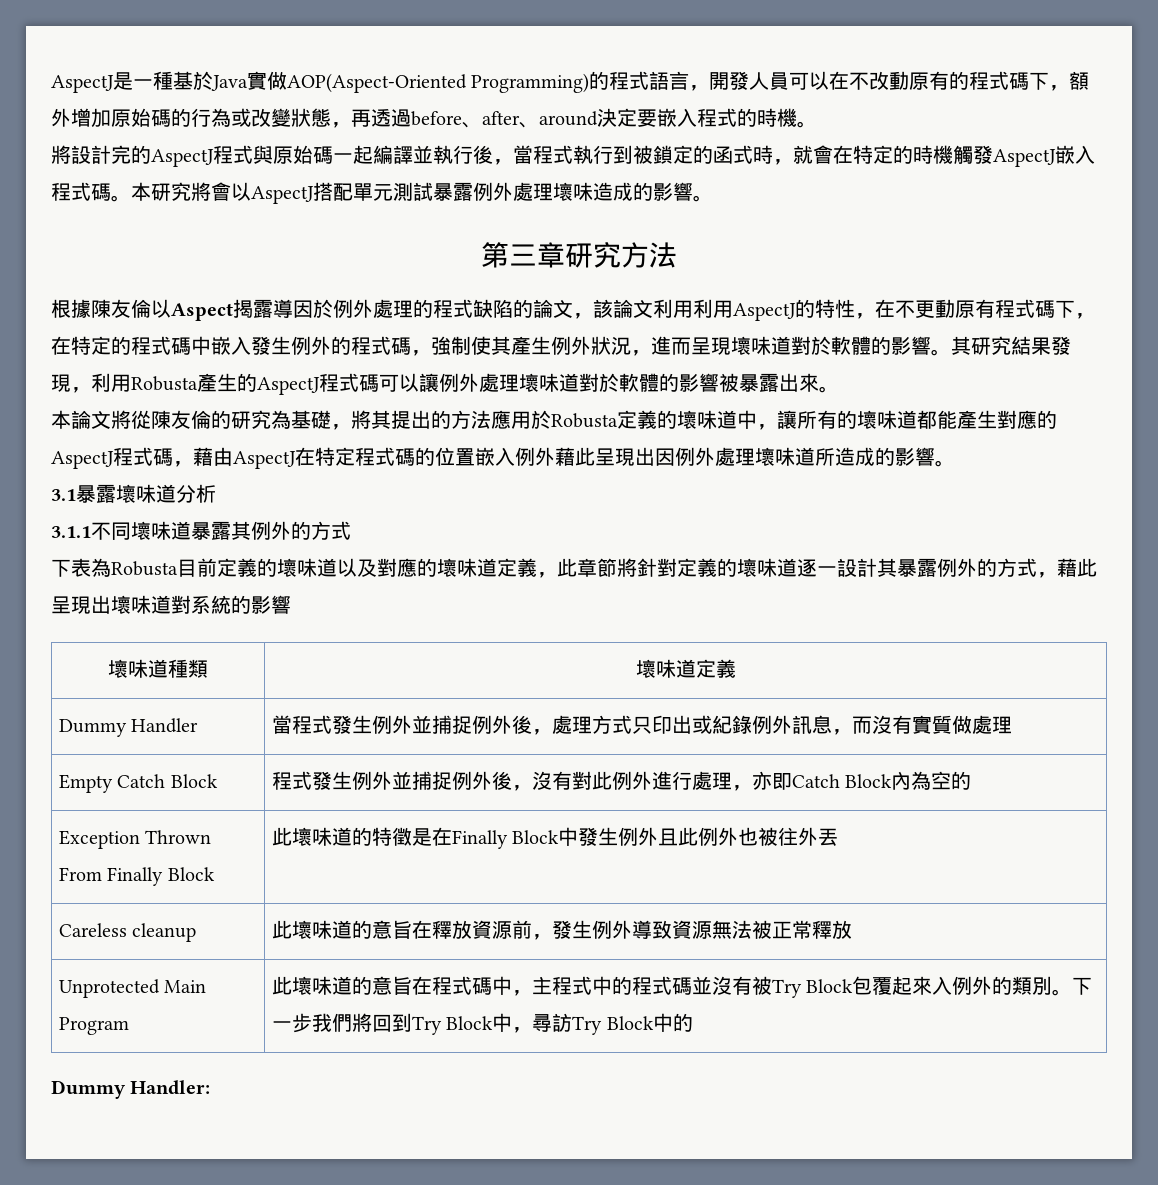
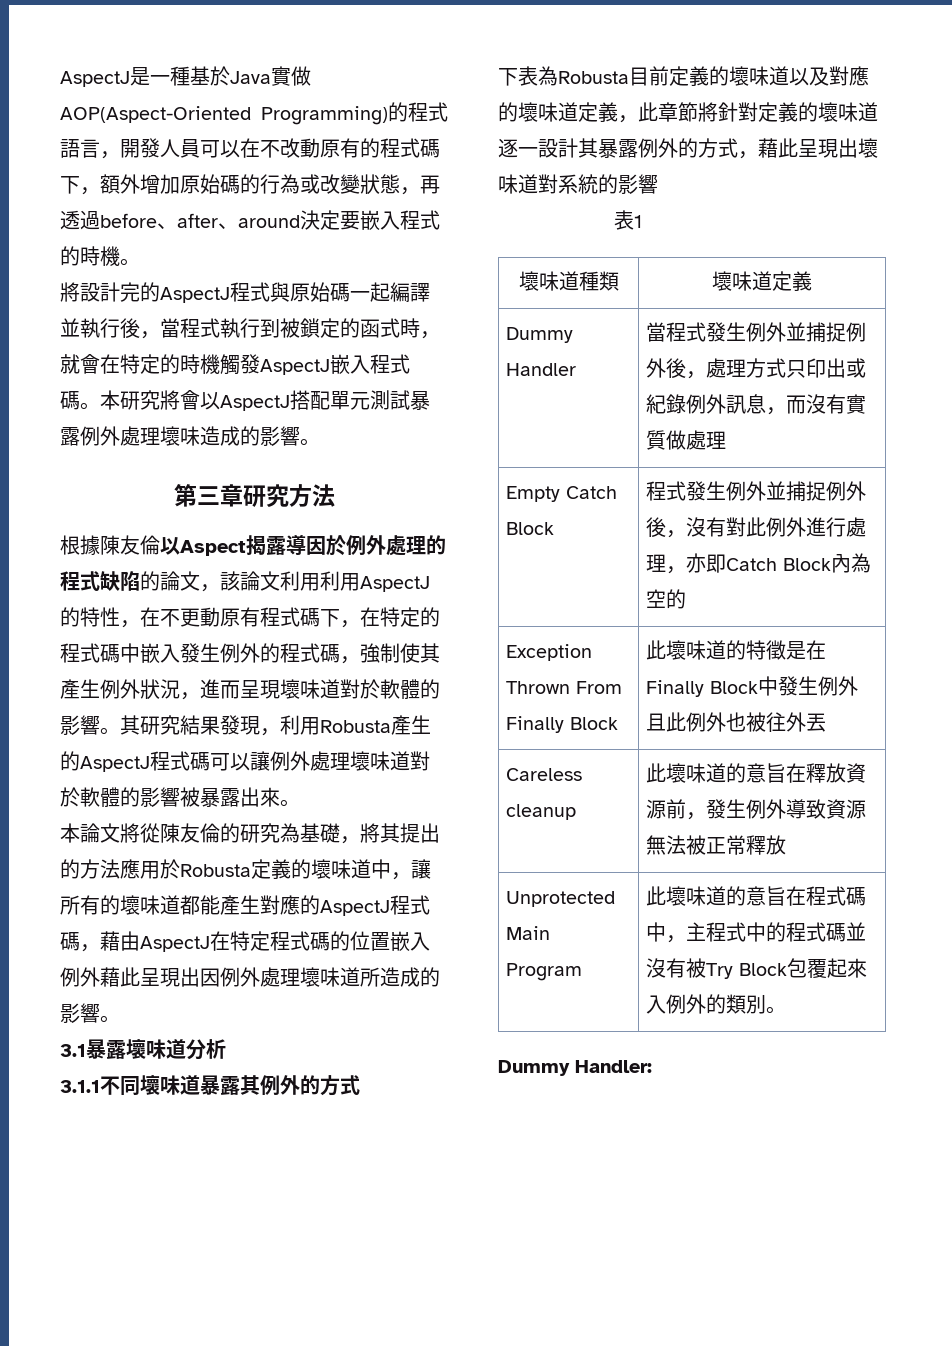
+ 表1
- Unprotected Main Program | 此壞味道的意旨在程式碼中，主程式中的程式碼並沒有被Try Block包覆起來入例外的類別。下一步我們將回到Try Block中，尋訪Try Block中的
+ Unprotected Main Program | 此壞味道的意旨在程式碼中，主程式中的程式碼並沒有被Try Block包覆起來入例外的類別。

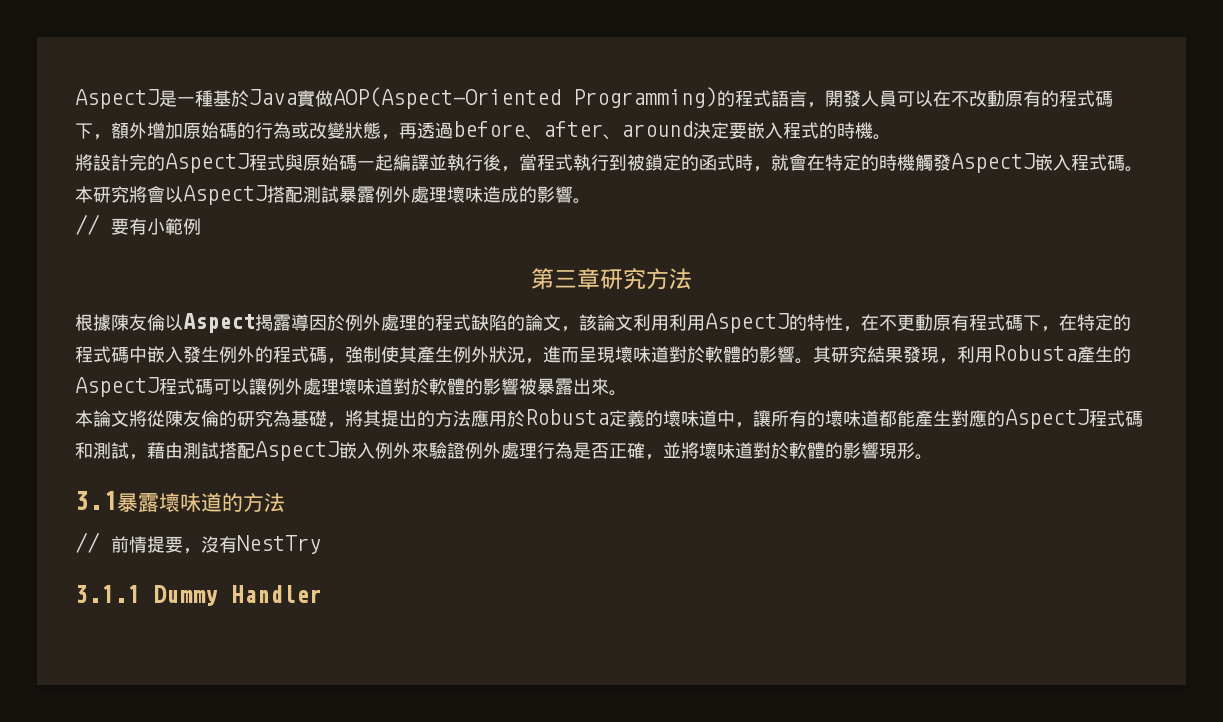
- 本研究將會以AspectJ搭配單元測試暴露例外處理壞味造成的影響。
+ 本研究將會以AspectJ搭配測試暴露例外處理壞味造成的影響。
+ // 要有小範例
- 本論文將從陳友倫的研究為基礎，將其提出的方法應用於Robusta定義的壞味道中，讓所有的壞味道都能產生對應的AspectJ程式碼，藉由AspectJ在特定程式碼的位置嵌入例外藉此呈現出因例外處理壞味道所造成的影響。
- 3.1暴露壞味道分析
- 3.1.1不同壞味道暴露其例外的方式
- 下表為Robusta目前定義的壞味道以及對應的壞味道定義，此章節將針對定義的壞味道逐一設計其暴露例外的方式，藉此呈現出壞味道對系統的影響
- 表1
- 壞味道種類 | 壞味道定義
- Dummy Handler | 當程式發生例外並捕捉例外後，處理方式只印出或紀錄例外訊息，而沒有實質做處理
- Empty Catch Block | 程式發生例外並捕捉例外後，沒有對此例外進行處理，亦即Catch Block內為空的
- Exception Thrown From Finally Block | 此壞味道的特徵是在Finally Block中發生例外且此例外也被往外丟
- Careless cleanup | 此壞味道的意旨在釋放資源前，發生例外導致資源無法被正常釋放
- Unprotected Main Program | 此壞味道的意旨在程式碼中，主程式中的程式碼並沒有被Try Block包覆起來入例外的類別。
- Dummy Handler:
+ 本論文將從陳友倫的研究為基礎，將其提出的方法應用於Robusta定義的壞味道中，讓所有的壞味道都能產生對應的AspectJ程式碼和測試，藉由測試搭配AspectJ嵌入例外來驗證例外處理行為是否正確，並將壞味道對於軟體的影響現形。
+ 3.1暴露壞味道的方法
+ // 前情提要，沒有NestTry
+ 3.1.1 Dummy Handler

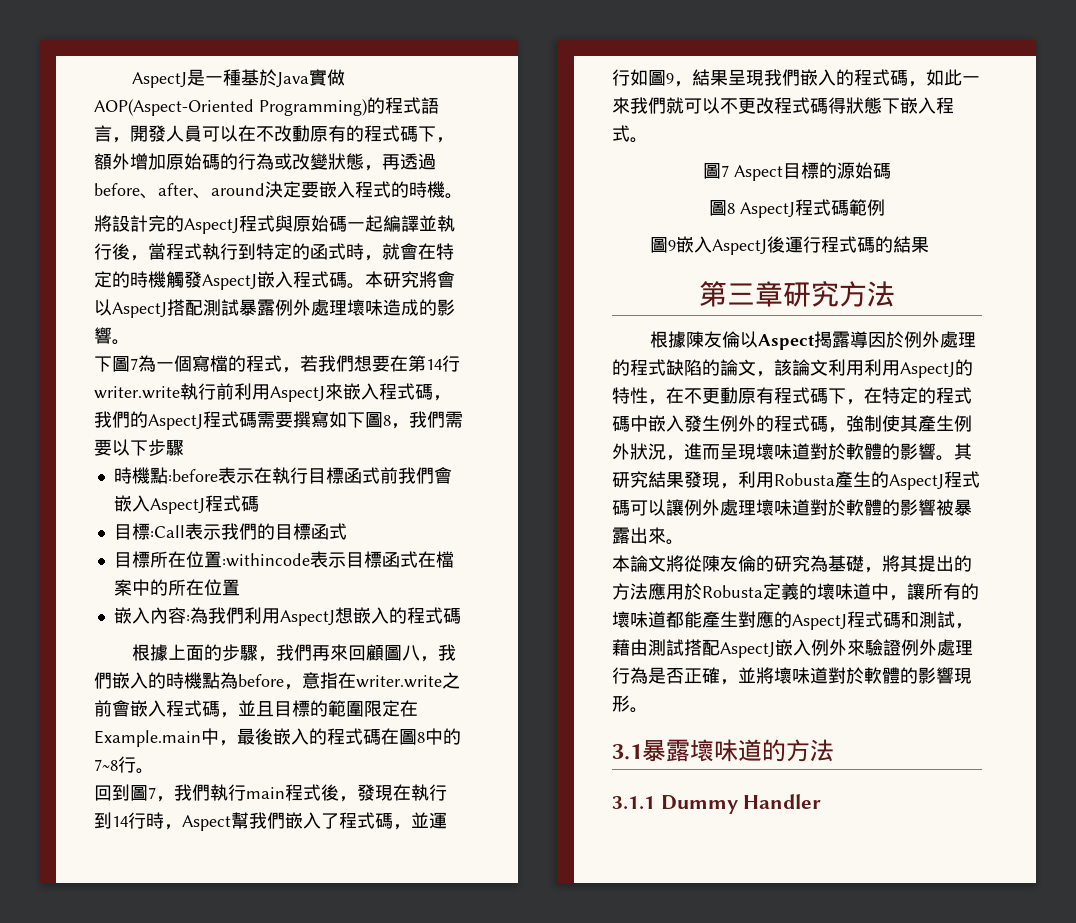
- 將設計完的AspectJ程式與原始碼一起編譯並執行後，當程式執行到被鎖定的函式時，就會在特定的時機觸發AspectJ嵌入程式碼。
+ 將設計完的AspectJ程式與原始碼一起編譯並執行後，當程式執行到特定的函式時，就會在特定的時機觸發AspectJ嵌入程式碼。
- // 要有小範例
+ 下圖7為一個寫檔的程式，若我們想要在第14行writer.write執行前利用AspectJ來嵌入程式碼，我們的AspectJ程式碼需要撰寫如下圖8，我們需要以下步驟
+ 時機點:before表示在執行目標函式前我們會嵌入AspectJ程式碼
+ 目標:Call表示我們的目標函式
+ 目標所在位置:withincode表示目標函式在檔案中的所在位置
+ 嵌入內容:為我們利用AspectJ想嵌入的程式碼
+ 根據上面的步驟，我們再來回顧圖八，我們嵌入的時機點為before，意指在writer.write之前會嵌入程式碼，並且目標的範圍限定在Example.main中，最後嵌入的程式碼在圖8中的7~8行。
+ 回到圖7，我們執行main程式後，發現在執行到14行時，Aspect幫我們嵌入了程式碼，並運行如圖9，結果呈現我們嵌入的程式碼，如此一來我們就可以不更改程式碼得狀態下嵌入程式。
+ 圖7 Aspect目標的源始碼
+ 圖8 AspectJ程式碼範例
+ 圖9嵌入AspectJ後運行程式碼的結果
- // 前情提要，沒有NestTry

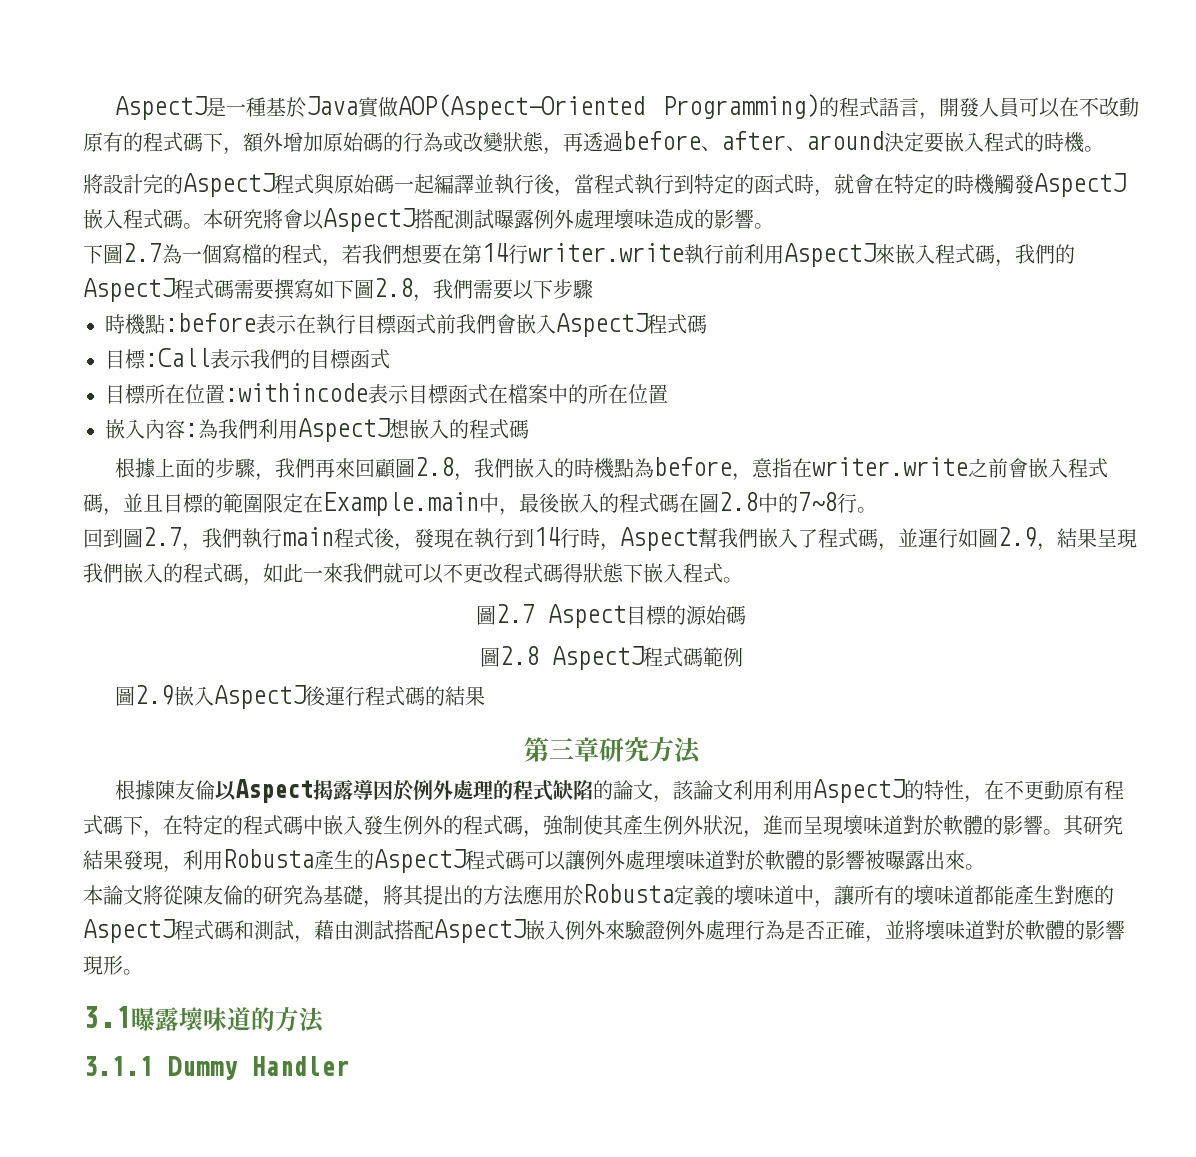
- 本研究將會以AspectJ搭配測試暴露例外處理壞味造成的影響。
+ 本研究將會以AspectJ搭配測試曝露例外處理壞味造成的影響。
- 下圖7為一個寫檔的程式，若我們想要在第14行writer.write執行前利用AspectJ來嵌入程式碼，我們的AspectJ程式碼需要撰寫如下圖8，我們需要以下步驟
+ 下圖2.7為一個寫檔的程式，若我們想要在第14行writer.write執行前利用AspectJ來嵌入程式碼，我們的AspectJ程式碼需要撰寫如下圖2.8，我們需要以下步驟
- 根據上面的步驟，我們再來回顧圖八，我們嵌入的時機點為before，意指在writer.write之前會嵌入程式碼，並且目標的範圍限定在Example.main中，最後嵌入的程式碼在圖8中的7~8行。
+ 根據上面的步驟，我們再來回顧圖2.8，我們嵌入的時機點為before，意指在writer.write之前會嵌入程式碼，並且目標的範圍限定在Example.main中，最後嵌入的程式碼在圖2.8中的7~8行。
- 回到圖7，我們執行main程式後，發現在執行到14行時，Aspect幫我們嵌入了程式碼，並運行如圖9，結果呈現我們嵌入的程式碼，如此一來我們就可以不更改程式碼得狀態下嵌入程式。
+ 回到圖2.7，我們執行main程式後，發現在執行到14行時，Aspect幫我們嵌入了程式碼，並運行如圖2.9，結果呈現我們嵌入的程式碼，如此一來我們就可以不更改程式碼得狀態下嵌入程式。
- 圖7 Aspect目標的源始碼
+ 圖2.7 Aspect目標的源始碼
- 圖8 AspectJ程式碼範例
+ 圖2.8 AspectJ程式碼範例
- 圖9嵌入AspectJ後運行程式碼的結果
+ 圖2.9嵌入AspectJ後運行程式碼的結果
- 其研究結果發現，利用Robusta產生的AspectJ程式碼可以讓例外處理壞味道對於軟體的影響被暴露出來。
+ 其研究結果發現，利用Robusta產生的AspectJ程式碼可以讓例外處理壞味道對於軟體的影響被曝露出來。
- 3.1暴露壞味道的方法
+ 3.1曝露壞味道的方法

